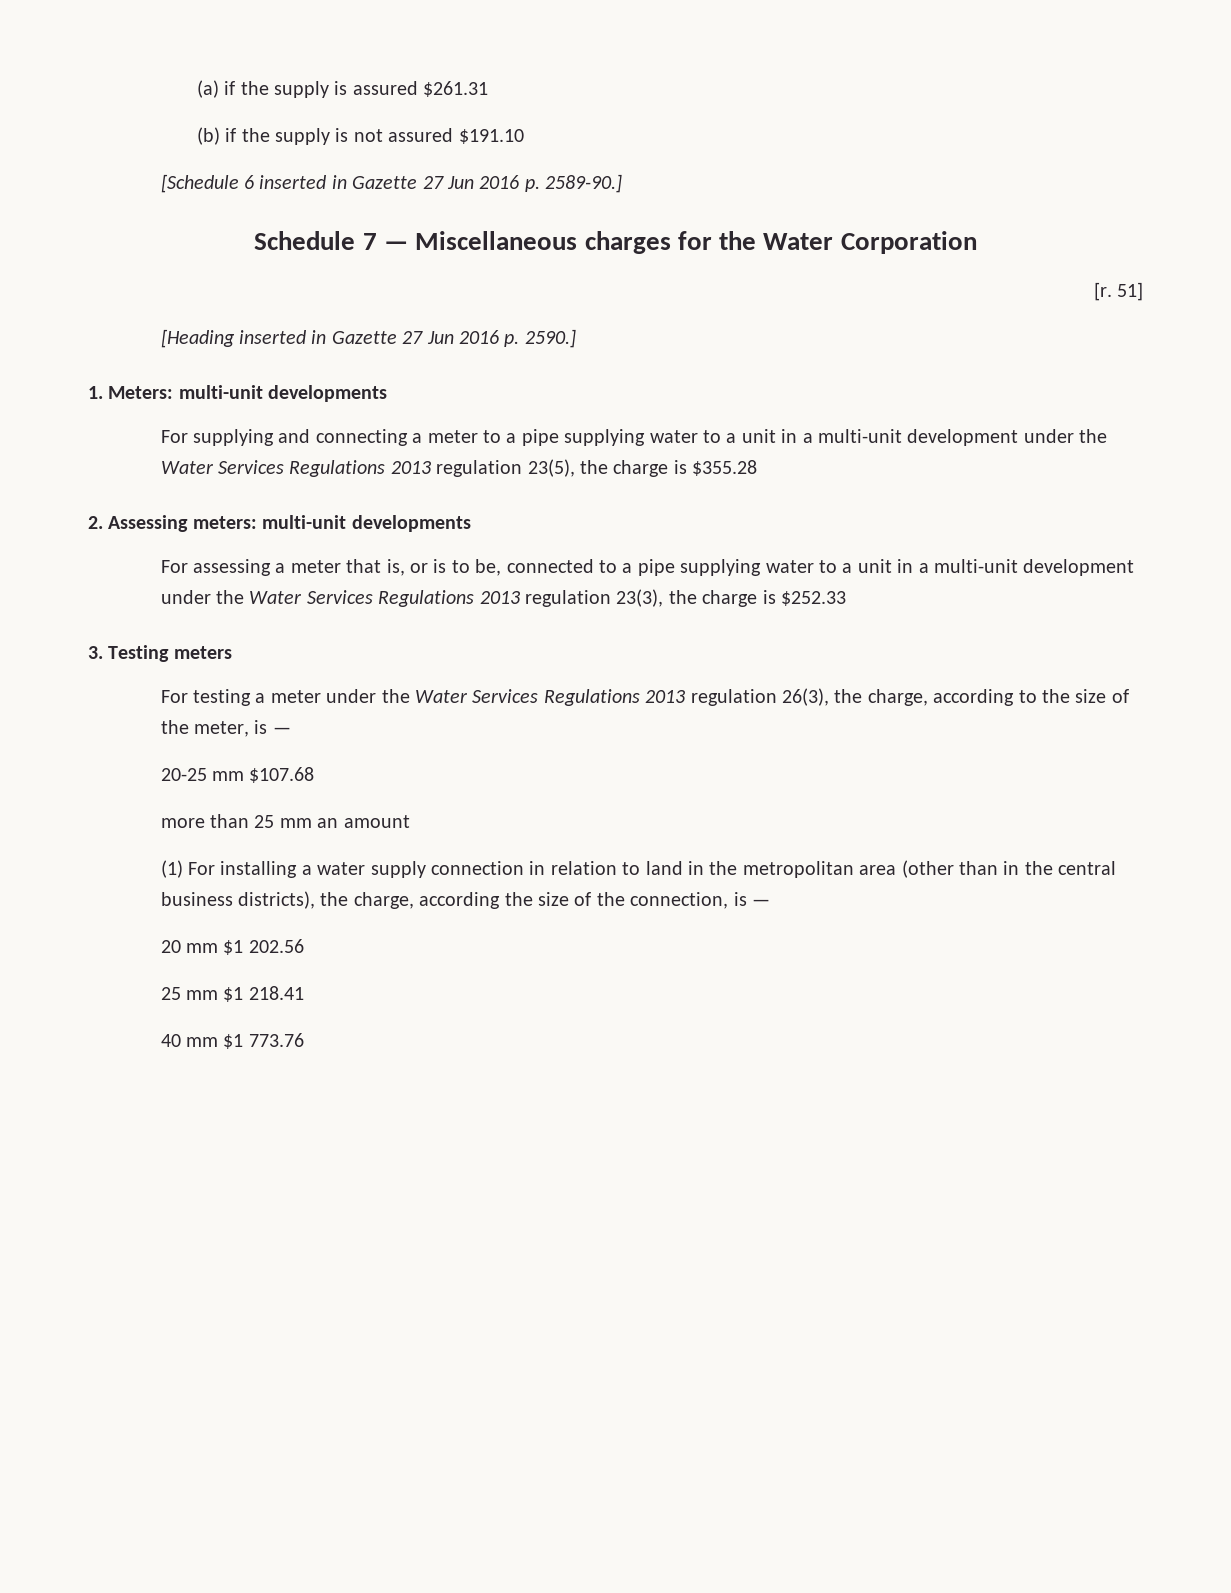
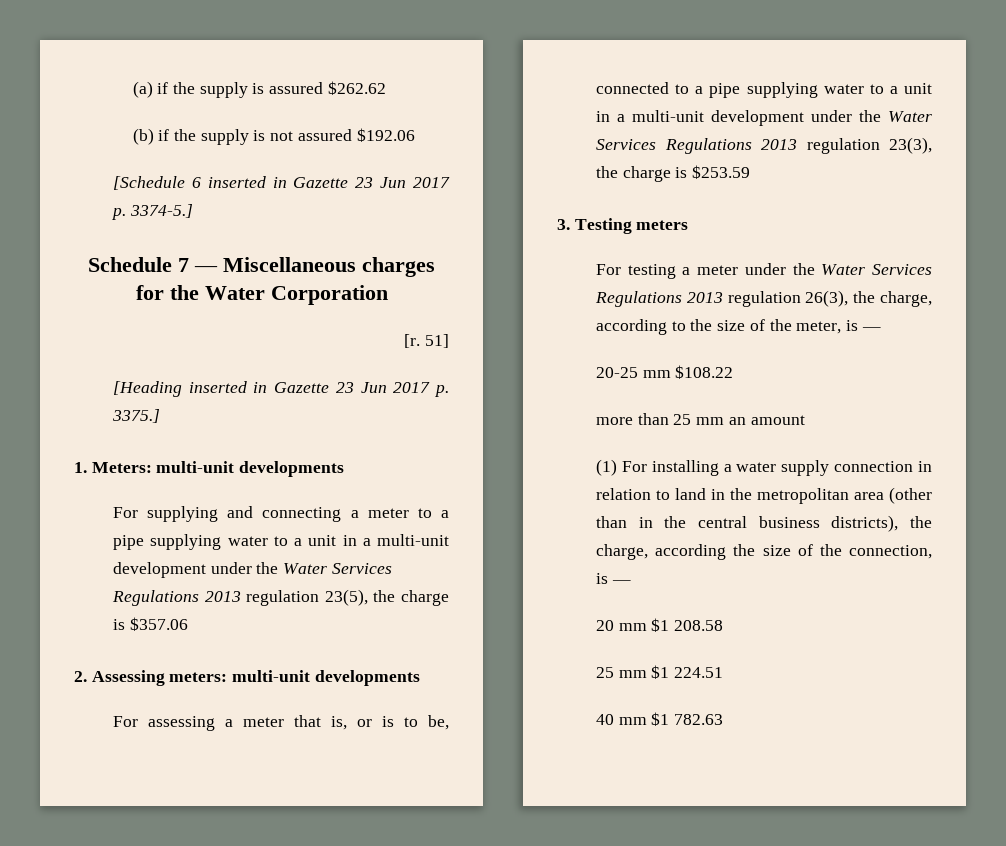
- (a) if the supply is assured $261.31
+ (a) if the supply is assured $262.62
- (b) if the supply is not assured $191.10
+ (b) if the supply is not assured $192.06
- [Schedule 6 inserted in Gazette 27 Jun 2016 p. 2589-90.]
+ [Schedule 6 inserted in Gazette 23 Jun 2017 p. 3374-5.]
- [Heading inserted in Gazette 27 Jun 2016 p. 2590.]
+ [Heading inserted in Gazette 23 Jun 2017 p. 3375.]
- For supplying and connecting a meter to a pipe supplying water to a unit in a multi-unit development under the Water Services Regulations 2013 regulation 23(5), the charge is $355.28
+ For supplying and connecting a meter to a pipe supplying water to a unit in a multi-unit development under the Water Services Regulations 2013 regulation 23(5), the charge is $357.06
- For assessing a meter that is, or is to be, connected to a pipe supplying water to a unit in a multi-unit development under the Water Services Regulations 2013 regulation 23(3), the charge is $252.33
+ For assessing a meter that is, or is to be, connected to a pipe supplying water to a unit in a multi-unit development under the Water Services Regulations 2013 regulation 23(3), the charge is $253.59
- 20-25 mm $107.68
+ 20-25 mm $108.22
- 20 mm $1 202.56
+ 20 mm $1 208.58
- 25 mm $1 218.41
+ 25 mm $1 224.51
- 40 mm $1 773.76
+ 40 mm $1 782.63

